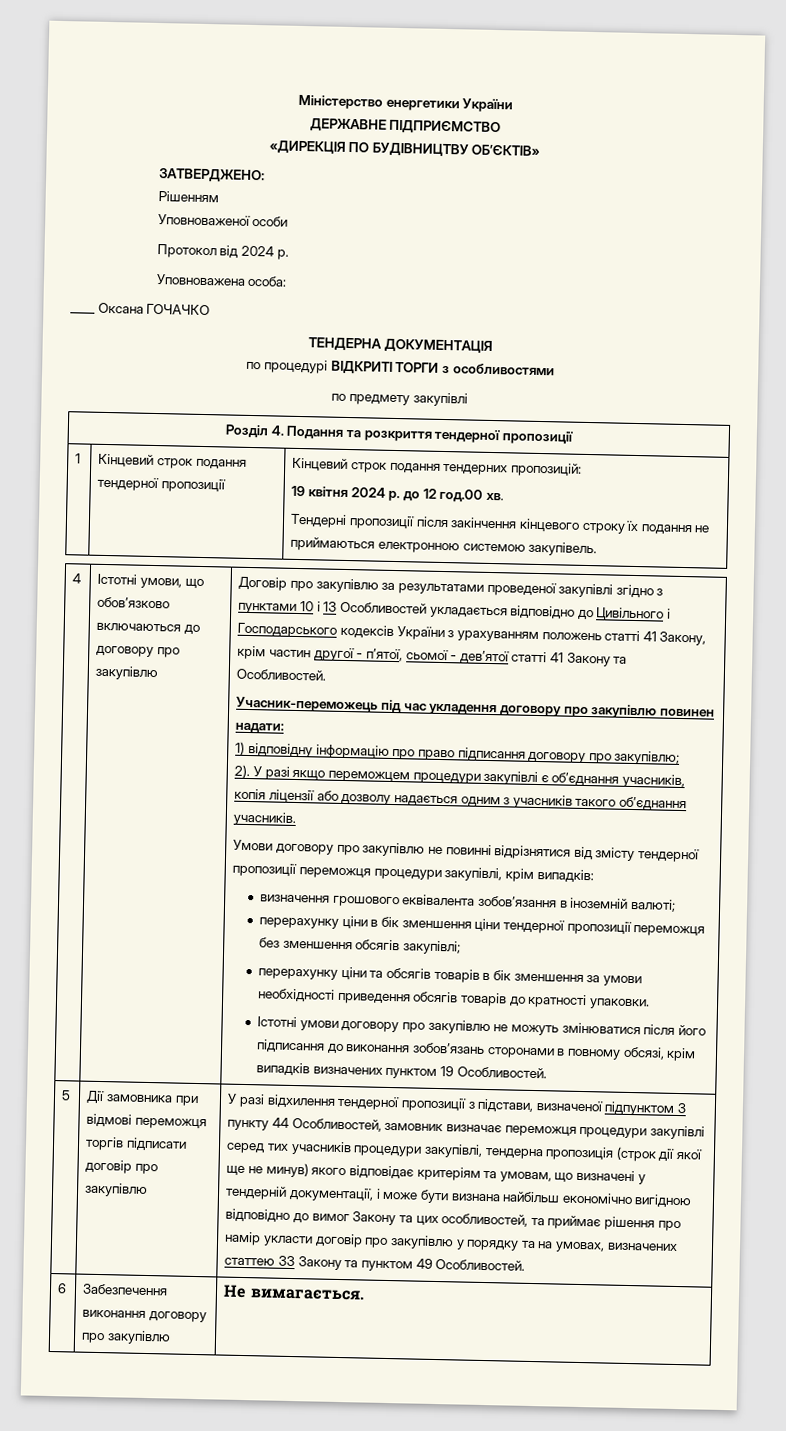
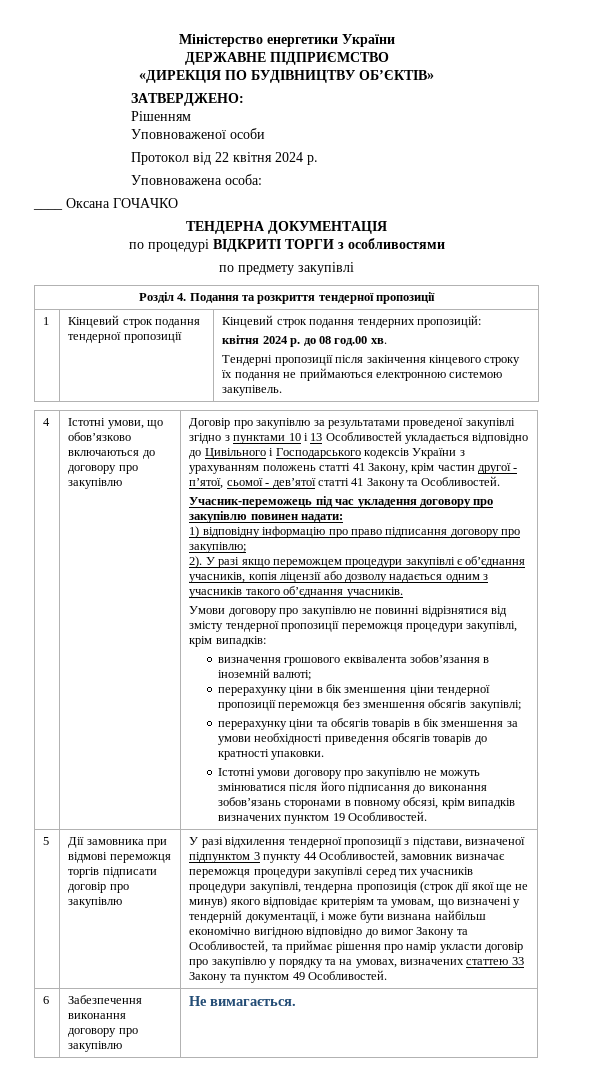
- Протокол від 2024 р.
+ Протокол від 22 квітня 2024 р.
  1 | Кінцевий строк подання тендерної пропозиції | Кінцевий строк подання тендерних пропозицій:
- 19 квітня 2024 р. до 12 год.00 хв.
+ квітня 2024 р. до 08 год.00 хв.
- У разі відхилення тендерної пропозиції з підстави, визначеної підпунктом 3 пункту 44 Особливостей, замовник визначає переможця процедури закупівлі серед тих учасників процедури закупівлі, тендерна пропозиція (строк дії якої ще не минув) якого відповідає критеріям та умовам, що визначені у тендерній документації, і може бути визнана найбільш економічно вигідною відповідно до вимог Закону та цих особливостей, та приймає рішення про намір укласти договір про закупівлю у порядку та на умовах, визначених статтею 33 Закону та пунктом 49 Особливостей.
+ У разі відхилення тендерної пропозиції з підстави, визначеної підпунктом 3 пункту 44 Особливостей, замовник визначає переможця процедури закупівлі серед тих учасників процедури закупівлі, тендерна пропозиція (строк дії якої ще не минув) якого відповідає критеріям та умовам, що визначені у тендерній документації, і може бути визнана найбільш економічно вигідною відповідно до вимог Закону та Особливостей, та приймає рішення про намір укласти договір про закупівлю у порядку та на умовах, визначених статтею 33 Закону та пунктом 49 Особливостей.

